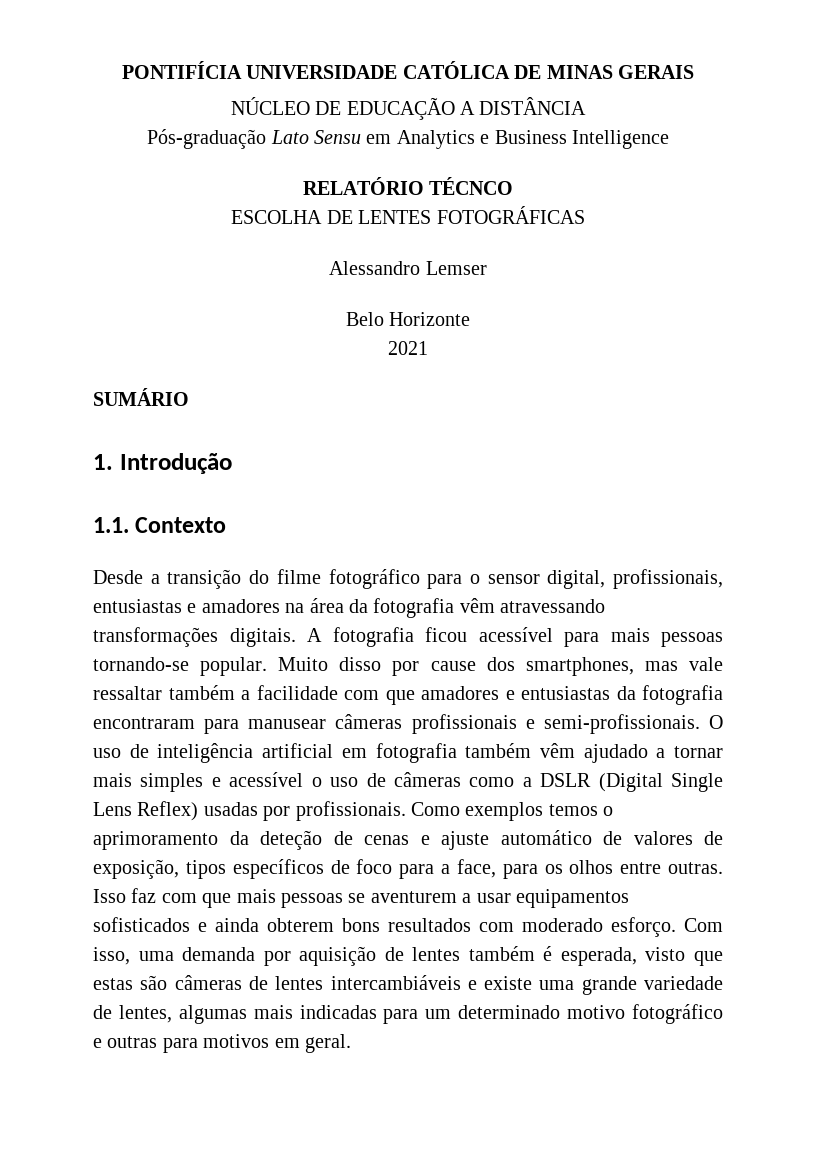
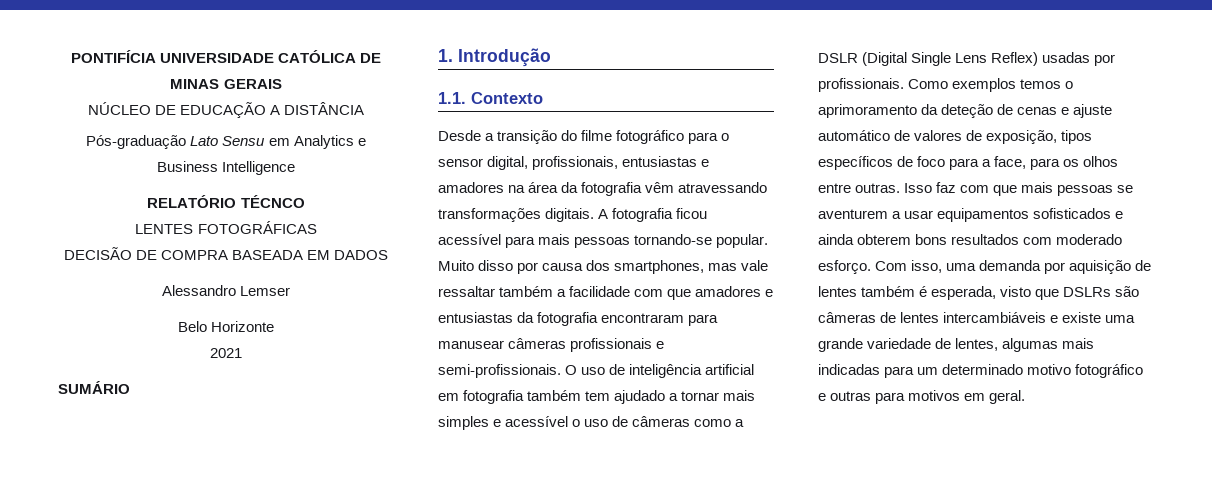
- ESCOLHA DE LENTES FOTOGRÁFICAS
+ LENTES FOTOGRÁFICAS
+ DECISÃO DE COMPRA BASEADA EM DADOS
- Muito disso por cause dos smartphones, mas vale ressaltar também a facilidade com que amadores e entusiastas da fotografia encontraram para manusear câmeras profissionais e semi-profissionais.
+ Muito disso por causa dos smartphones, mas vale ressaltar também a facilidade com que amadores e entusiastas da fotografia encontraram para manusear câmeras profissionais e semi-profissionais.
- O uso de inteligência artificial em fotografia também vêm ajudado a tornar mais simples e acessível o uso de câmeras como a DSLR (Digital Single Lens Reflex) usadas por profissionais.
+ O uso de inteligência artificial em fotografia também tem ajudado a tornar mais simples e acessível o uso de câmeras como a DSLR (Digital Single Lens Reflex) usadas por profissionais.
- Com isso, uma demanda por aquisição de lentes também é esperada, visto que estas são câmeras de lentes intercambiáveis e existe uma grande variedade de lentes, algumas mais indicadas para um determinado motivo fotográfico e outras para motivos em geral.
+ Com isso, uma demanda por aquisição de lentes também é esperada, visto que DSLRs são câmeras de lentes intercambiáveis e existe uma grande variedade de lentes, algumas mais indicadas para um determinado motivo fotográfico e outras para motivos em geral.

